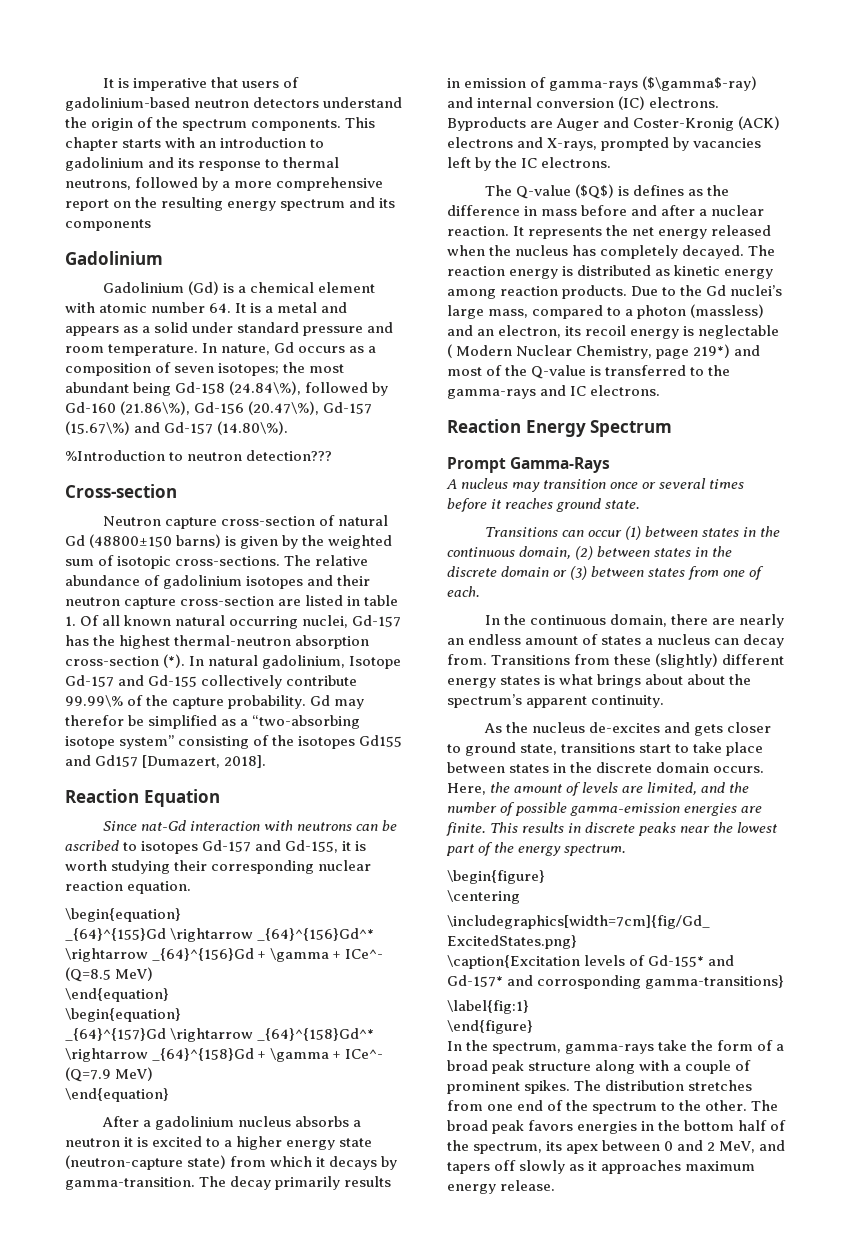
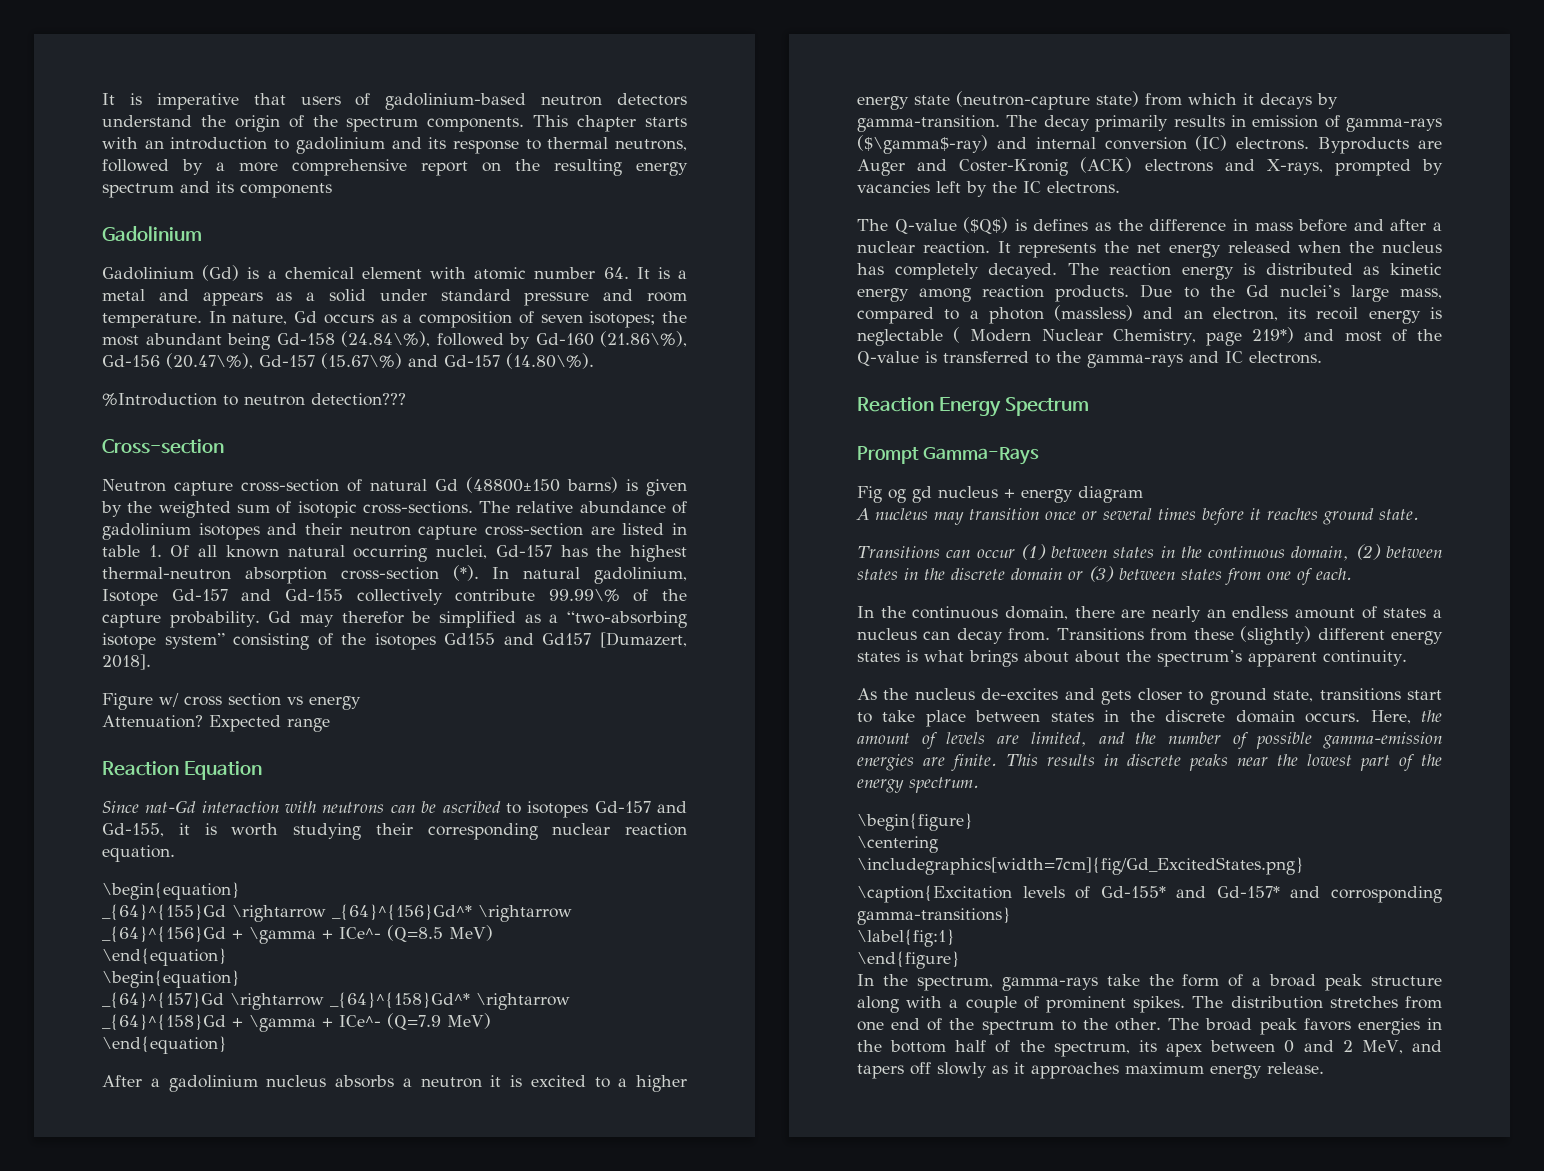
+ Figure w/ cross section vs energy
+ Attenuation? Expected range
+ Fig og gd nucleus + energy diagram

